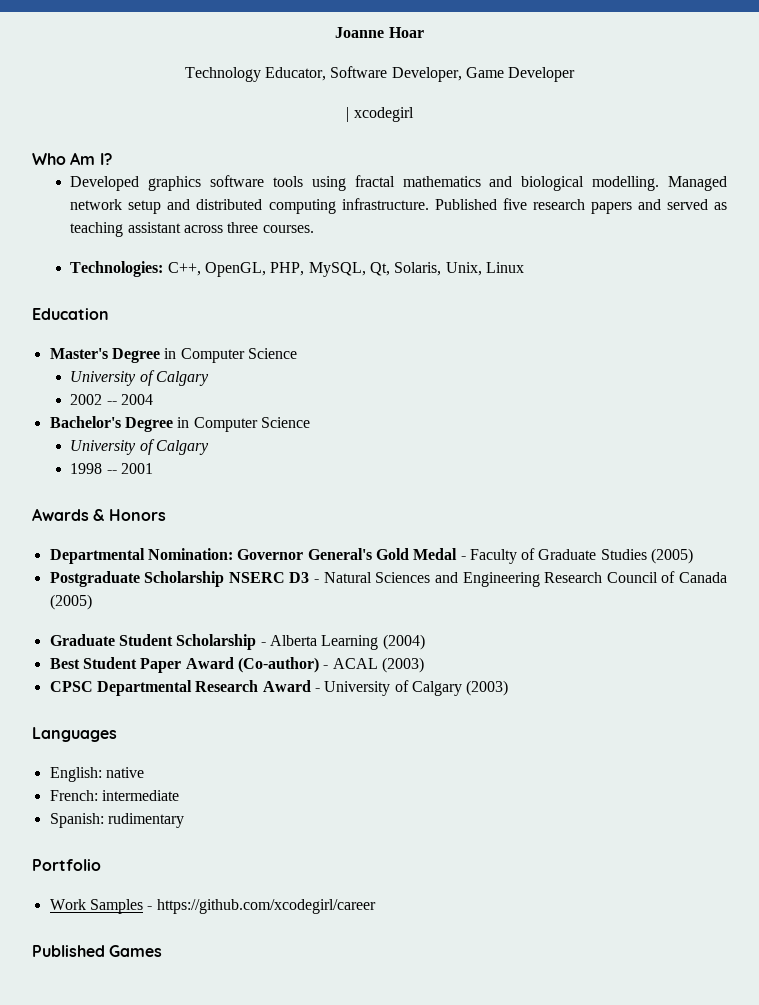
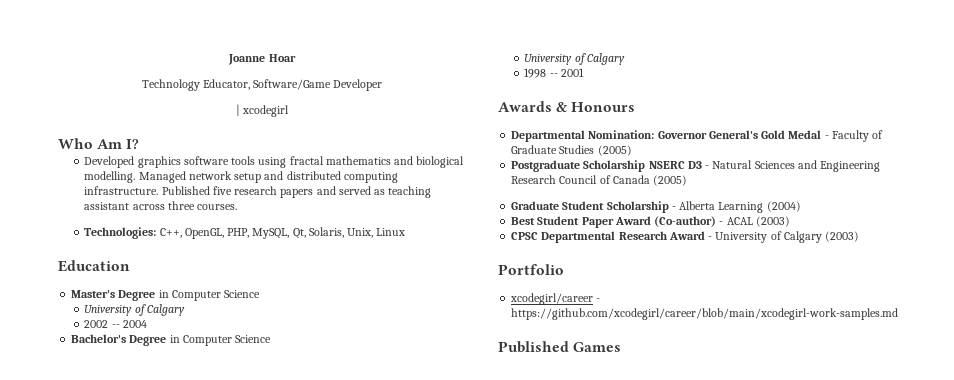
- Technology Educator, Software Developer, Game Developer
+ Technology Educator, Software/Game Developer
- Awards & Honors
+ Awards & Honours
- Languages
- English: native
- French: intermediate
- Spanish: rudimentary
  Portfolio
- Work Samples - https://github.com/xcodegirl/career
+ xcodegirl/career - https://github.com/xcodegirl/career/blob/main/xcodegirl-work-samples.md

